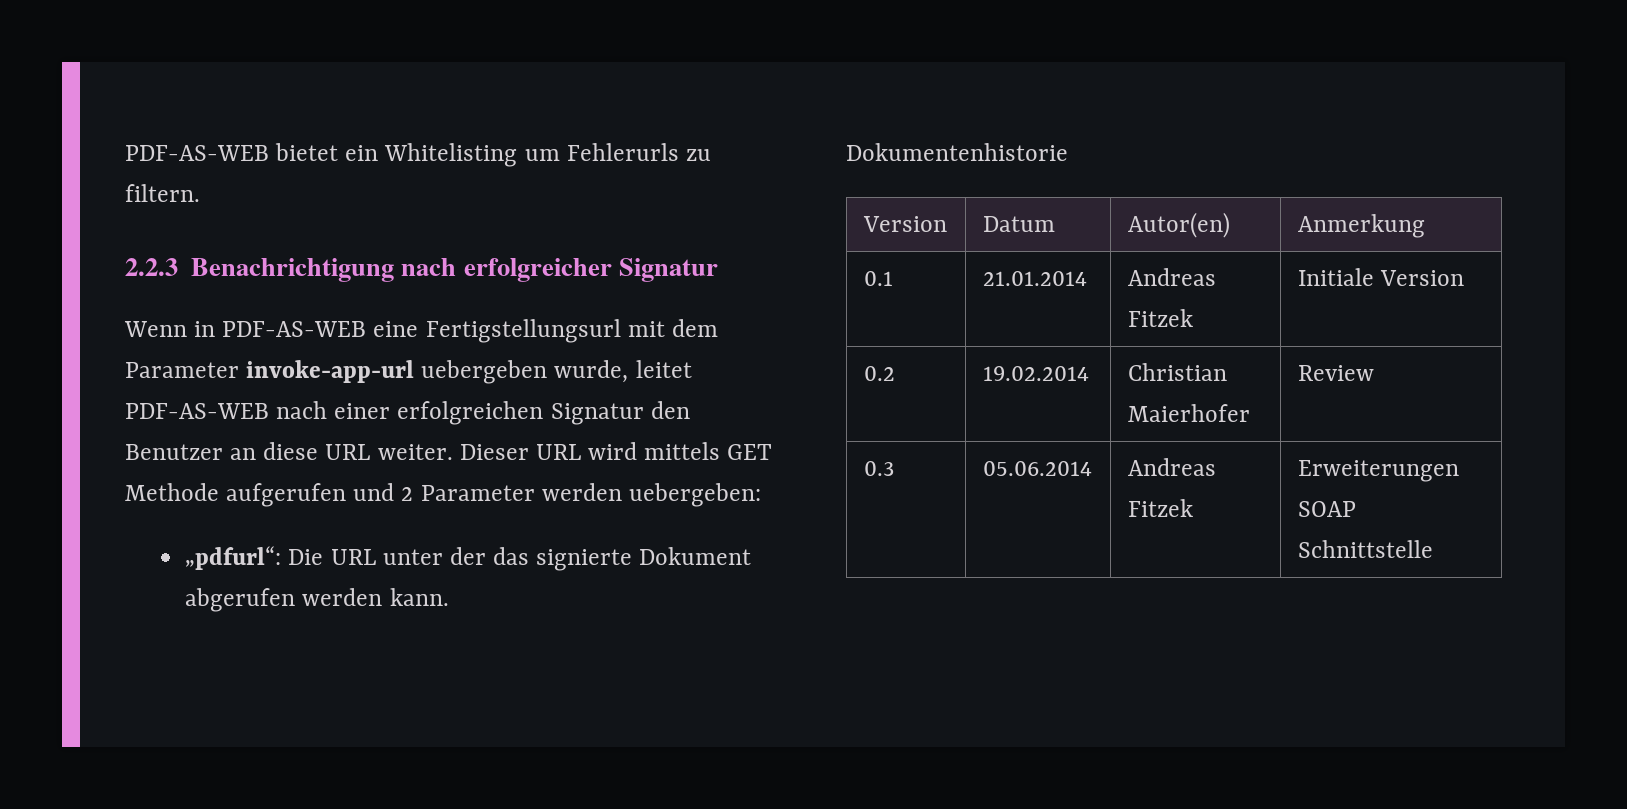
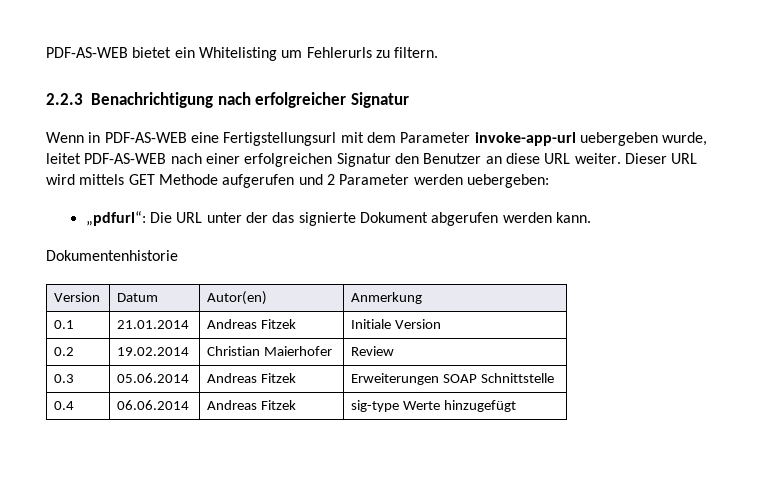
+ 0.4 | 06.06.2014 | Andreas Fitzek | sig-type Werte hinzugefügt

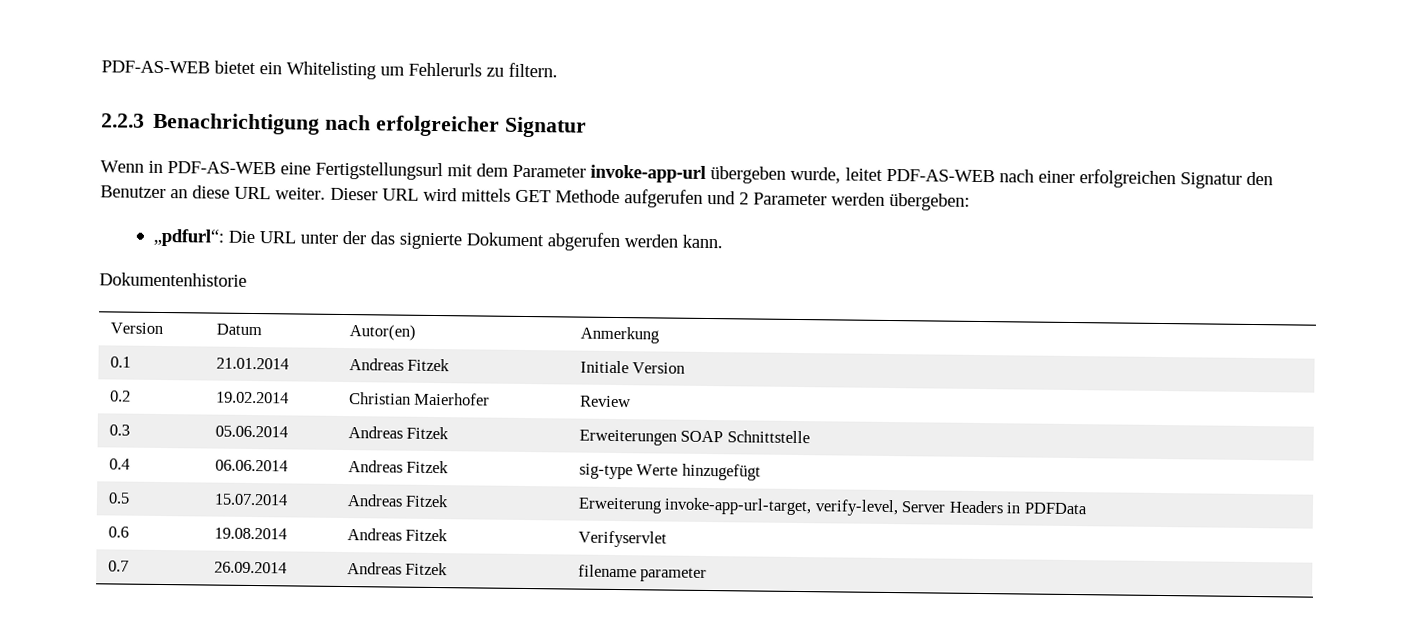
- Wenn in PDF-AS-WEB eine Fertigstellungsurl mit dem Parameter invoke-app-url uebergeben wurde, leitet PDF-AS-WEB nach einer erfolgreichen Signatur den Benutzer an diese URL weiter.
+ Wenn in PDF-AS-WEB eine Fertigstellungsurl mit dem Parameter invoke-app-url übergeben wurde, leitet PDF-AS-WEB nach einer erfolgreichen Signatur den Benutzer an diese URL weiter.
- Dieser URL wird mittels GET Methode aufgerufen und 2 Parameter werden uebergeben:
+ Dieser URL wird mittels GET Methode aufgerufen und 2 Parameter werden übergeben:
+ 0.5 | 15.07.2014 | Andreas Fitzek | Erweiterung invoke-app-url-target, verify-level, Server Headers in PDFData
+ 0.6 | 19.08.2014 | Andreas Fitzek | Verifyservlet
+ 0.7 | 26.09.2014 | Andreas Fitzek | filename parameter

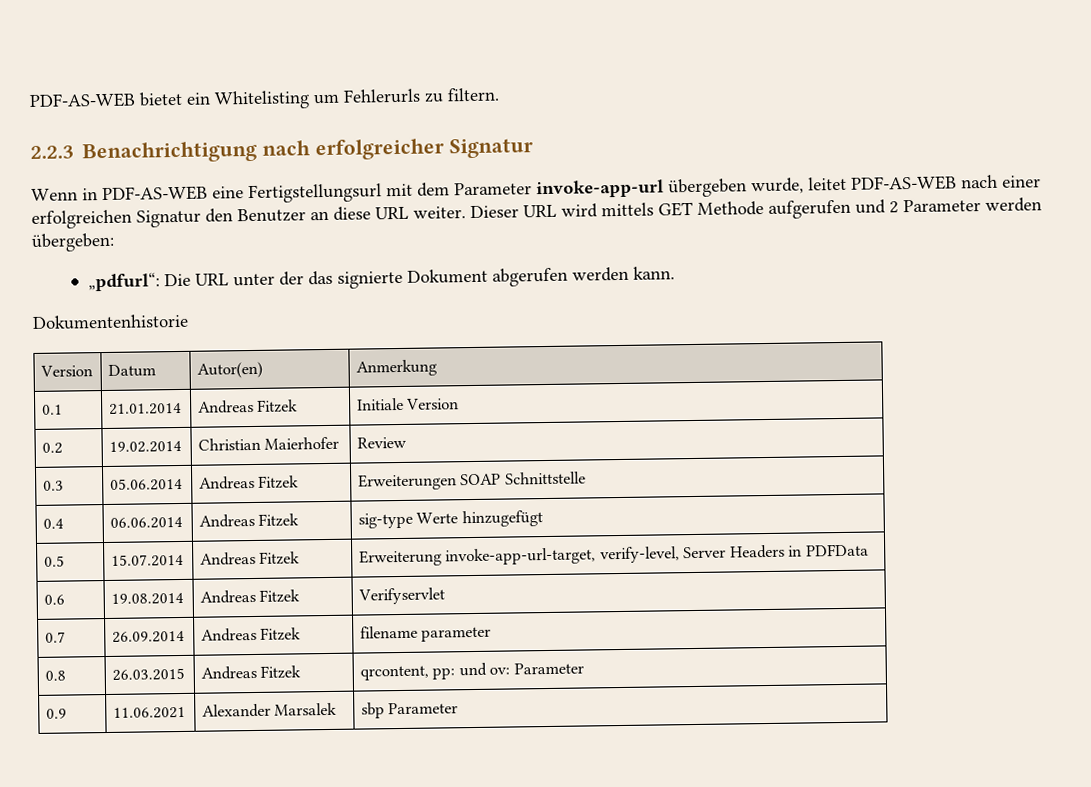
+ 0.8 | 26.03.2015 | Andreas Fitzek | qrcontent, pp: und ov: Parameter
+ 0.9 | 11.06.2021 | Alexander Marsalek | sbp Parameter

